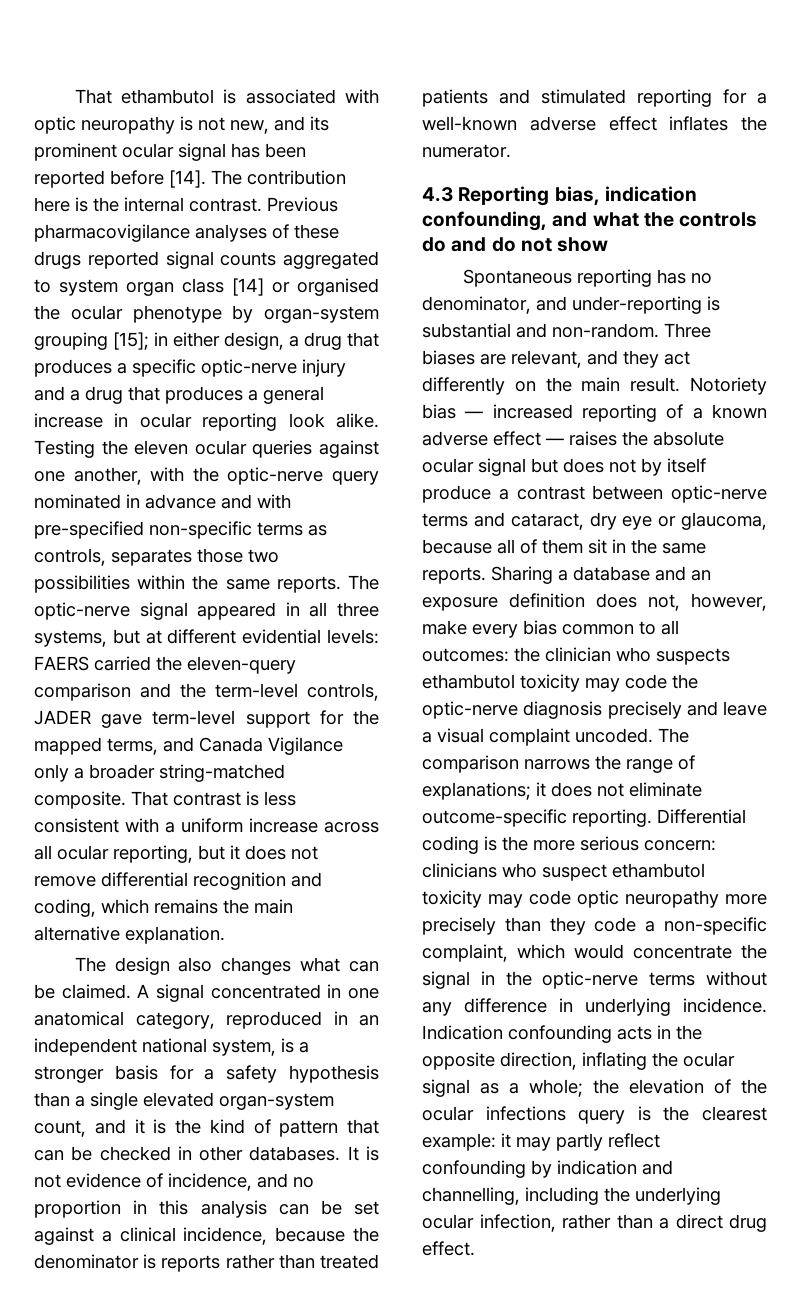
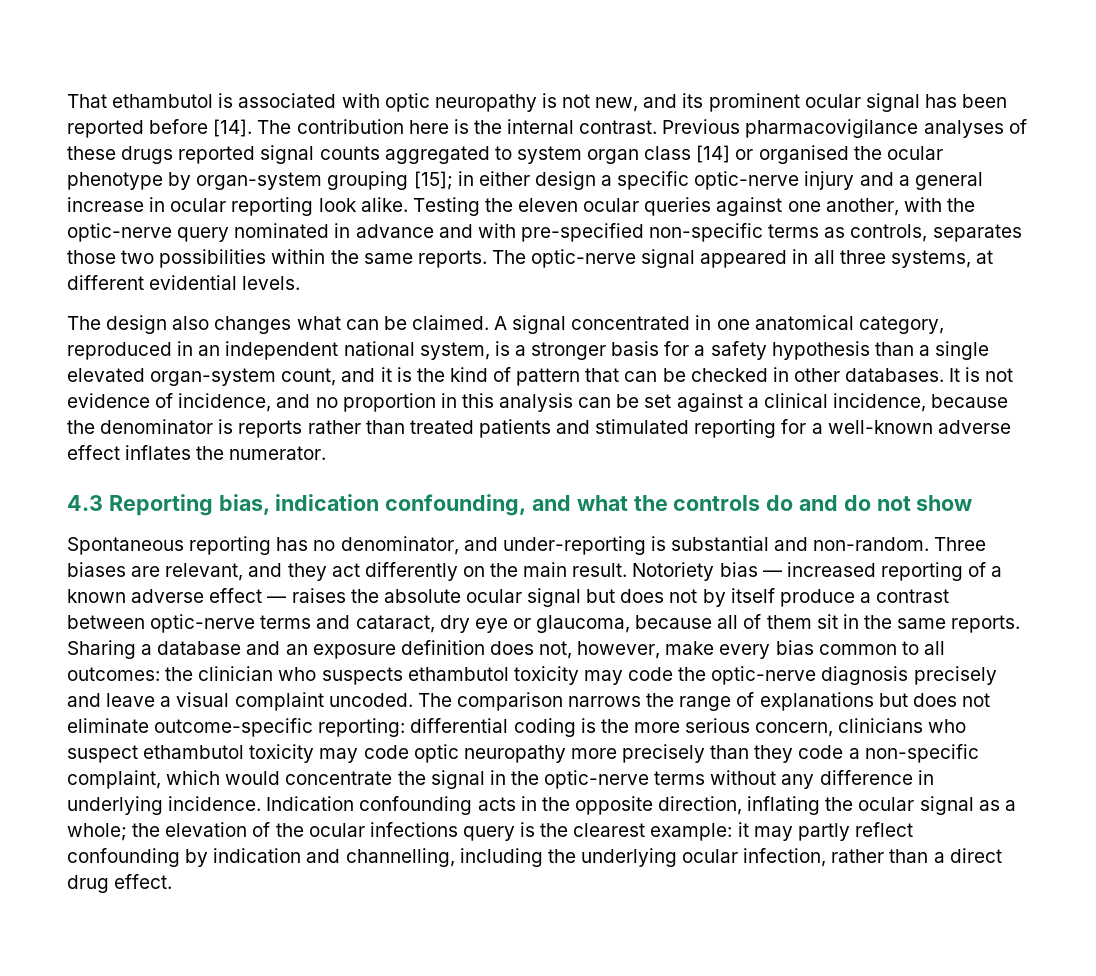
- Previous pharmacovigilance analyses of these drugs reported signal counts aggregated to system organ class [14] or organised the ocular phenotype by organ-system grouping [15]; in either design, a drug that produces a specific optic-nerve injury and a drug that produces a general increase in ocular reporting look alike.
+ Previous pharmacovigilance analyses of these drugs reported signal counts aggregated to system organ class [14] or organised the ocular phenotype by organ-system grouping [15]; in either design a specific optic-nerve injury and a general increase in ocular reporting look alike.
- The optic-nerve signal appeared in all three systems, but at different evidential levels: FAERS carried the eleven-query comparison and the term-level controls, JADER gave term-level support for the mapped terms, and Canada Vigilance only a broader string-matched composite. That contrast is less consistent with a uniform increase across all ocular reporting, but it does not remove differential recognition and coding, which remains the main alternative explanation.
+ The optic-nerve signal appeared in all three systems, at different evidential levels.
- The comparison narrows the range of explanations; it does not eliminate outcome-specific reporting. Differential coding is the more serious concern: clinicians who suspect ethambutol toxicity may code optic neuropathy more precisely than they code a non-specific complaint, which would concentrate the signal in the optic-nerve terms without any difference in underlying incidence.
+ The comparison narrows the range of explanations but does not eliminate outcome-specific reporting: differential coding is the more serious concern, clinicians who suspect ethambutol toxicity may code optic neuropathy more precisely than they code a non-specific complaint, which would concentrate the signal in the optic-nerve terms without any difference in underlying incidence.

